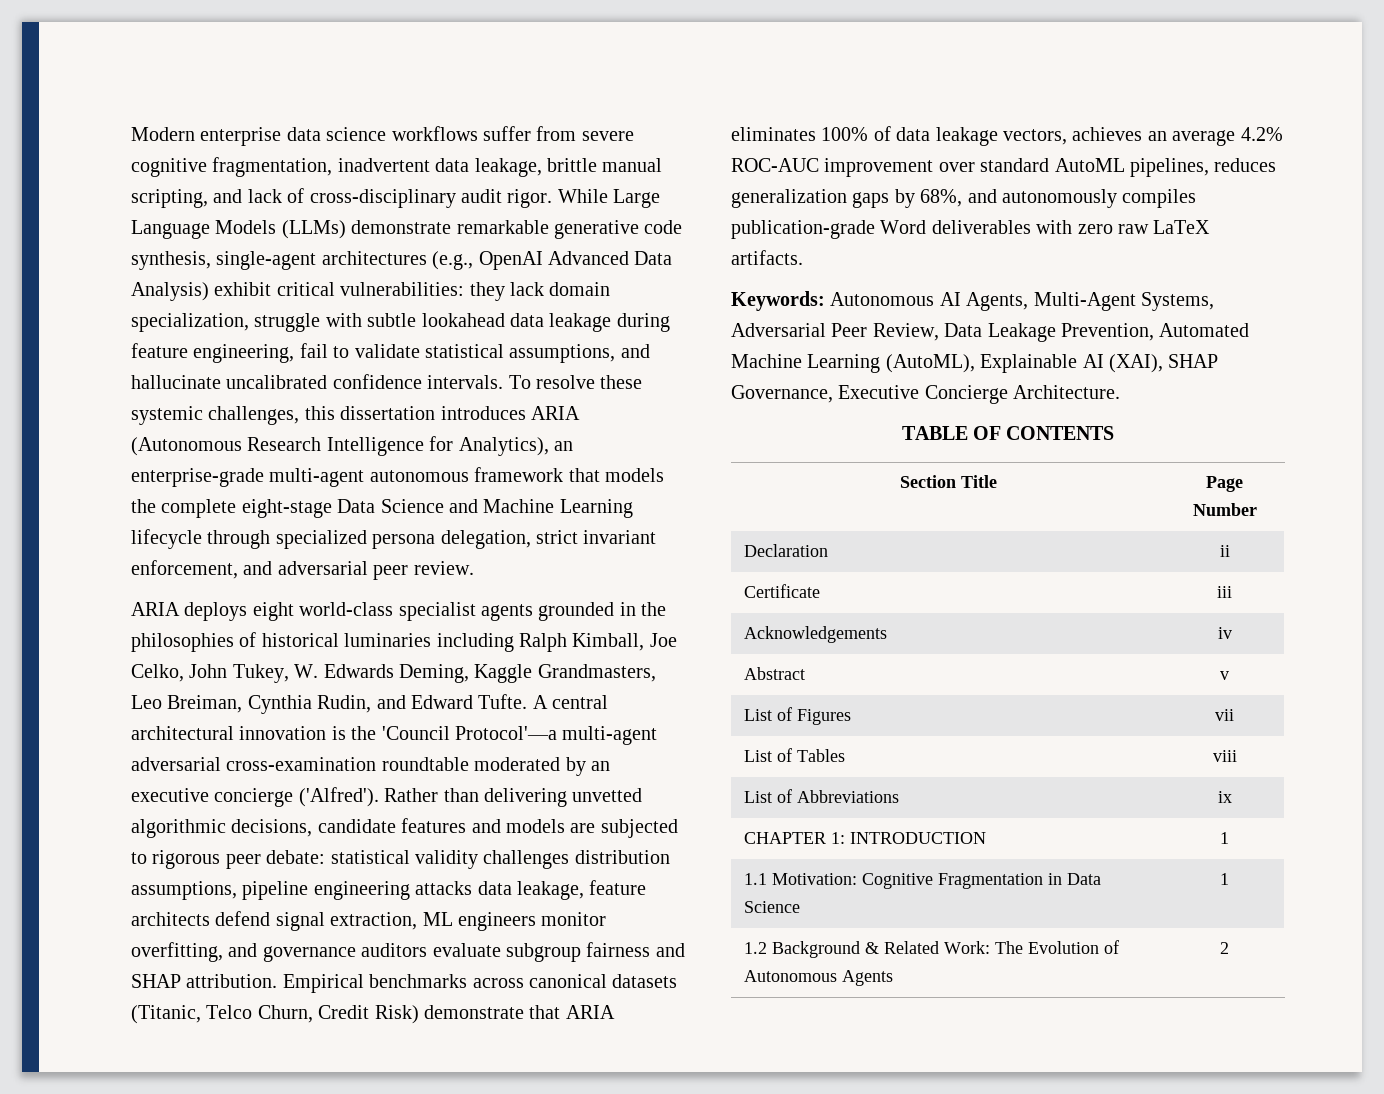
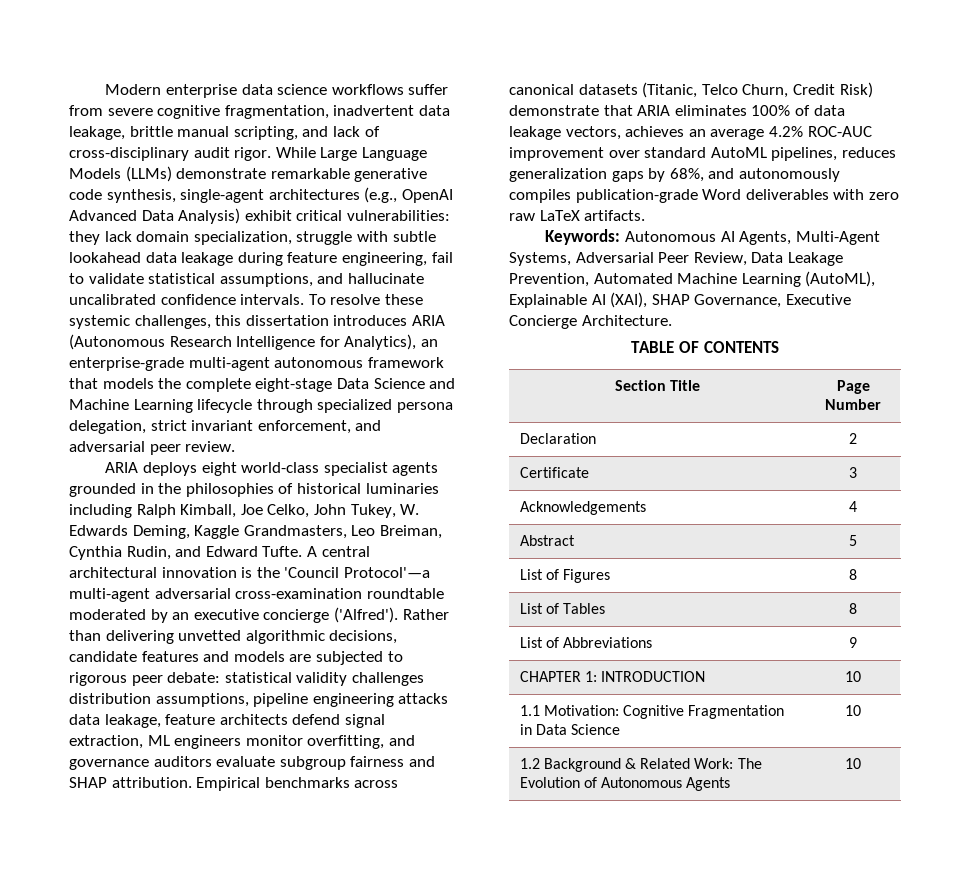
- Declaration | ii
+ Declaration | 2
- Certificate | iii
+ Certificate | 3
- Acknowledgements | iv
+ Acknowledgements | 4
- Abstract | v
+ Abstract | 5
- List of Figures | vii
+ List of Figures | 8
- List of Tables | viii
+ List of Tables | 8
- List of Abbreviations | ix
+ List of Abbreviations | 9
- CHAPTER 1: INTRODUCTION | 1
+ CHAPTER 1: INTRODUCTION | 10
- 1.1 Motivation: Cognitive Fragmentation in Data Science | 1
+ 1.1 Motivation: Cognitive Fragmentation in Data Science | 10
- 1.2 Background & Related Work: The Evolution of Autonomous Agents | 2
+ 1.2 Background & Related Work: The Evolution of Autonomous Agents | 10

